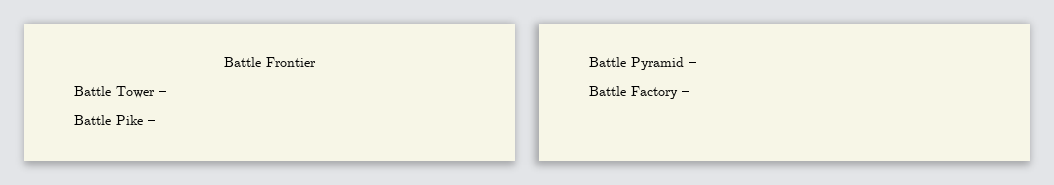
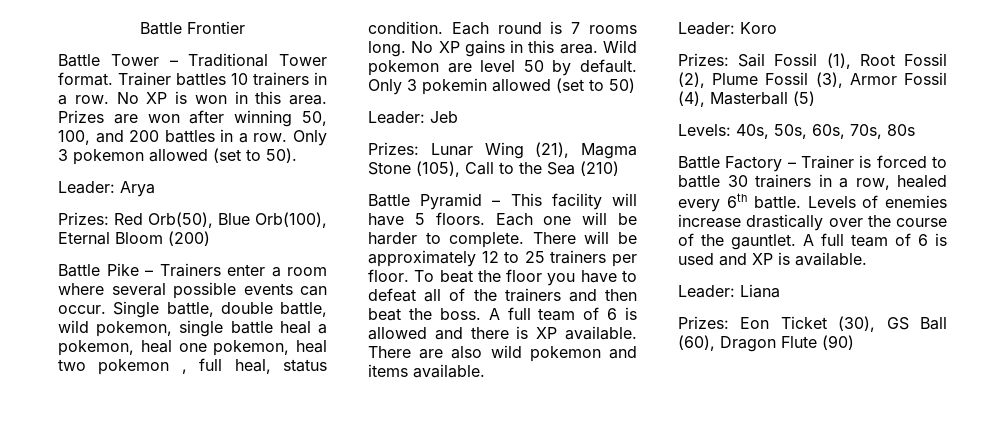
- Battle Tower –
- Battle Pike –
- Battle Pyramid –
- Battle Factory –
+ Battle Tower – Traditional Tower format. Trainer battles 10 trainers in a row. No XP is won in this area. Prizes are won after winning 50, 100, and 200 battles in a row. Only 3 pokemon allowed (set to 50).
+ Leader: Arya
+ Prizes: Red Orb(50), Blue Orb(100), Eternal Bloom (200)
+ Battle Pike – Trainers enter a room where several possible events can occur. Single battle, double battle, wild pokemon, single battle heal a pokemon, heal one pokemon, heal two pokemon , full heal, status condition. Each round is 7 rooms long. No XP gains in this area. Wild pokemon are level 50 by default. Only 3 pokemin allowed (set to 50)
+ Leader: Jeb
+ Prizes: Lunar Wing (21), Magma Stone (105), Call to the Sea (210)
+ Battle Pyramid – This facility will have 5 floors. Each one will be harder to complete. There will be approximately 12 to 25 trainers per floor. To beat the floor you have to defeat all of the trainers and then beat the boss. A full team of 6 is allowed and there is XP available. There are also wild pokemon and items available.
+ Leader: Koro
+ Prizes: Sail Fossil (1), Root Fossil (2), Plume Fossil (3), Armor Fossil (4), Masterball (5)
+ Levels: 40s, 50s, 60s, 70s, 80s
+ Battle Factory – Trainer is forced to battle 30 trainers in a row, healed every 6th battle. Levels of enemies increase drastically over the course of the gauntlet. A full team of 6 is used and XP is available.
+ Leader: Liana
+ Prizes: Eon Ticket (30), GS Ball (60), Dragon Flute (90)

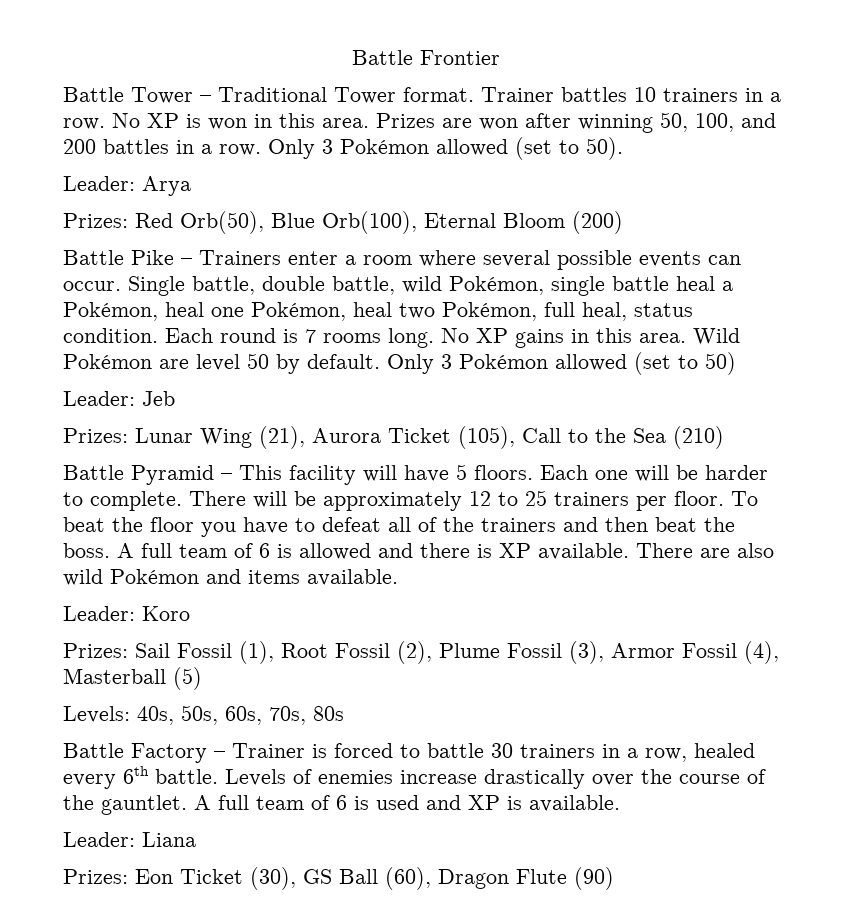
- Only 3 pokemon allowed (set to 50).
+ Only 3 Pokémon allowed (set to 50).
- Single battle, double battle, wild pokemon, single battle heal a pokemon, heal one pokemon, heal two pokemon , full heal, status condition.
+ Single battle, double battle, wild Pokémon, single battle heal a Pokémon, heal one Pokémon, heal two Pokémon, full heal, status condition.
- Wild pokemon are level 50 by default.
+ Wild Pokémon are level 50 by default.
- Only 3 pokemin allowed (set to 50)
+ Only 3 Pokémon allowed (set to 50)
- Prizes: Lunar Wing (21), Magma Stone (105), Call to the Sea (210)
+ Prizes: Lunar Wing (21), Aurora Ticket (105), Call to the Sea (210)
- There are also wild pokemon and items available.
+ There are also wild Pokémon and items available.

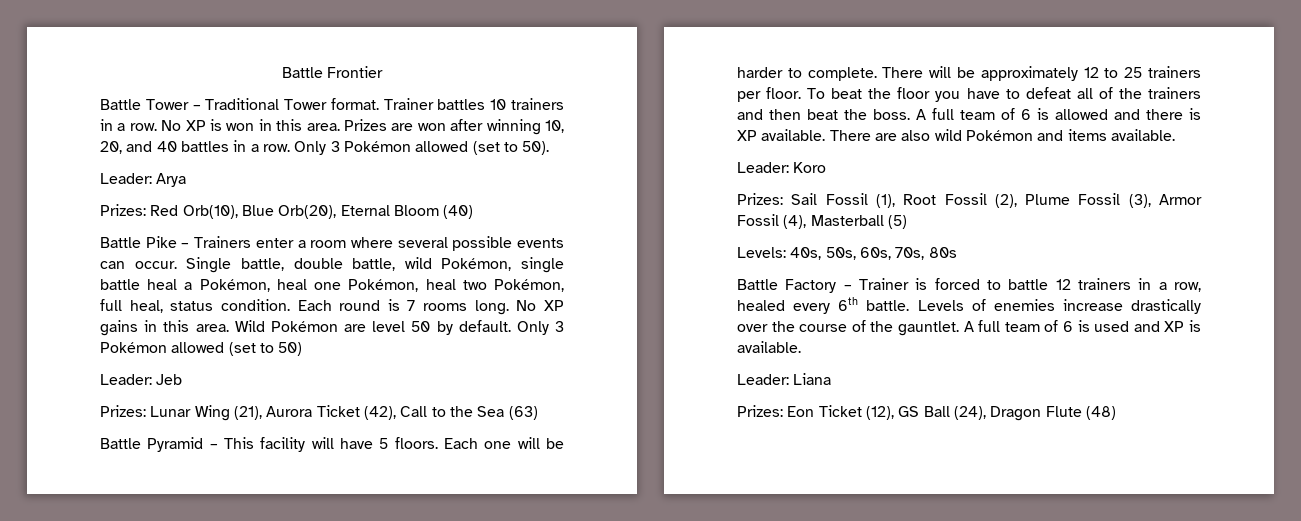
- Prizes are won after winning 50, 100, and 200 battles in a row.
+ Prizes are won after winning 10, 20, and 40 battles in a row.
- Prizes: Red Orb(50), Blue Orb(100), Eternal Bloom (200)
+ Prizes: Red Orb(10), Blue Orb(20), Eternal Bloom (40)
- Prizes: Lunar Wing (21), Aurora Ticket (105), Call to the Sea (210)
+ Prizes: Lunar Wing (21), Aurora Ticket (42), Call to the Sea (63)
- Battle Factory – Trainer is forced to battle 30 trainers in a row, healed every 6th battle.
+ Battle Factory – Trainer is forced to battle 12 trainers in a row, healed every 6th battle.
- Prizes: Eon Ticket (30), GS Ball (60), Dragon Flute (90)
+ Prizes: Eon Ticket (12), GS Ball (24), Dragon Flute (48)

